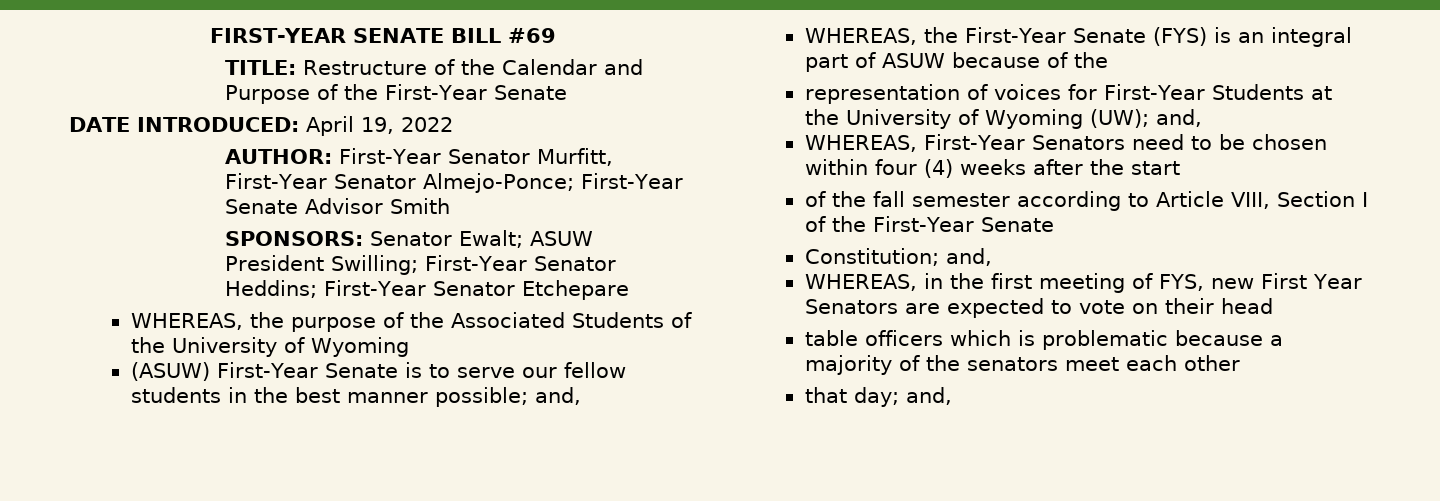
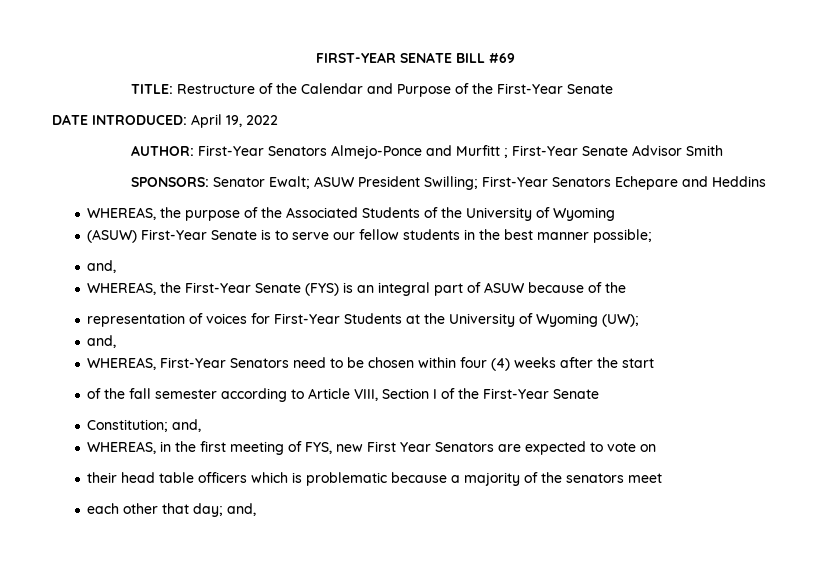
- AUTHOR: First-Year Senator Murfitt, First-Year Senator Almejo-Ponce; First-Year Senate Advisor Smith
+ AUTHOR: First-Year Senators Almejo-Ponce and Murfitt ; First-Year Senate Advisor Smith
- SPONSORS: Senator Ewalt; ASUW President Swilling; First-Year Senator Heddins; First-Year Senator Etchepare
+ SPONSORS: Senator Ewalt; ASUW President Swilling; First-Year Senators Echepare and Heddins
- (ASUW) First-Year Senate is to serve our fellow students in the best manner possible; and,
+ (ASUW) First-Year Senate is to serve our fellow students in the best manner possible;
+ and,
- representation of voices for First-Year Students at the University of Wyoming (UW); and,
+ representation of voices for First-Year Students at the University of Wyoming (UW);
+ and,
- WHEREAS, in the first meeting of FYS, new First Year Senators are expected to vote on their head
- table officers which is problematic because a majority of the senators meet each other
- that day; and,
+ WHEREAS, in the first meeting of FYS, new First Year Senators are expected to vote on
+ their head table officers which is problematic because a majority of the senators meet
+ each other that day; and,

